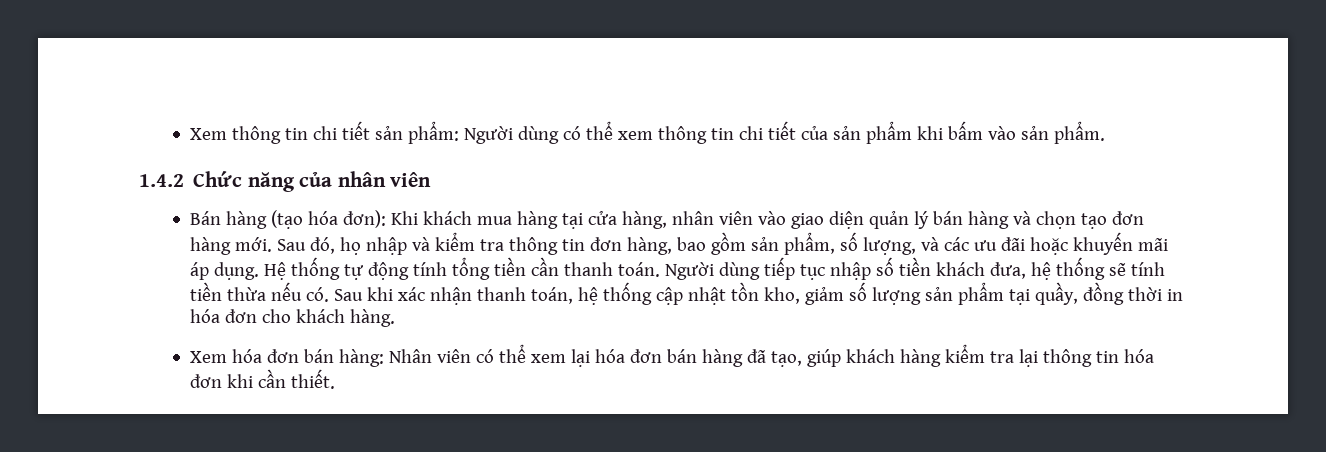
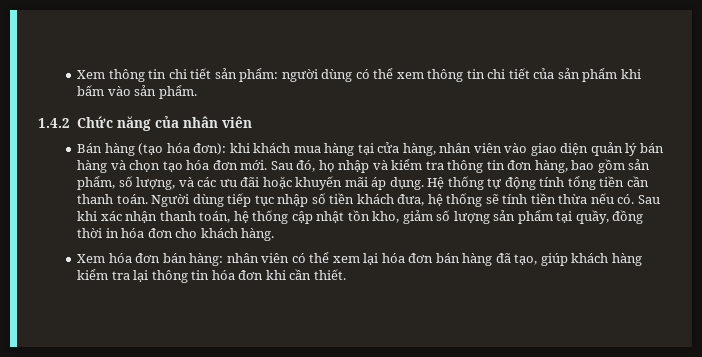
- Xem thông tin chi tiết sản phẩm: Người dùng có thể xem thông tin chi tiết của sản phẩm khi bấm vào sản phẩm.
+ Xem thông tin chi tiết sản phẩm: người dùng có thể xem thông tin chi tiết của sản phẩm khi bấm vào sản phẩm.
- Bán hàng (tạo hóa đơn): Khi khách mua hàng tại cửa hàng, nhân viên vào giao diện quản lý bán hàng và chọn tạo đơn hàng mới.
+ Bán hàng (tạo hóa đơn): khi khách mua hàng tại cửa hàng, nhân viên vào giao diện quản lý bán hàng và chọn tạo hóa đơn mới.
- Xem hóa đơn bán hàng: Nhân viên có thể xem lại hóa đơn bán hàng đã tạo, giúp khách hàng kiểm tra lại thông tin hóa đơn khi cần thiết.
+ Xem hóa đơn bán hàng: nhân viên có thể xem lại hóa đơn bán hàng đã tạo, giúp khách hàng kiểm tra lại thông tin hóa đơn khi cần thiết.

